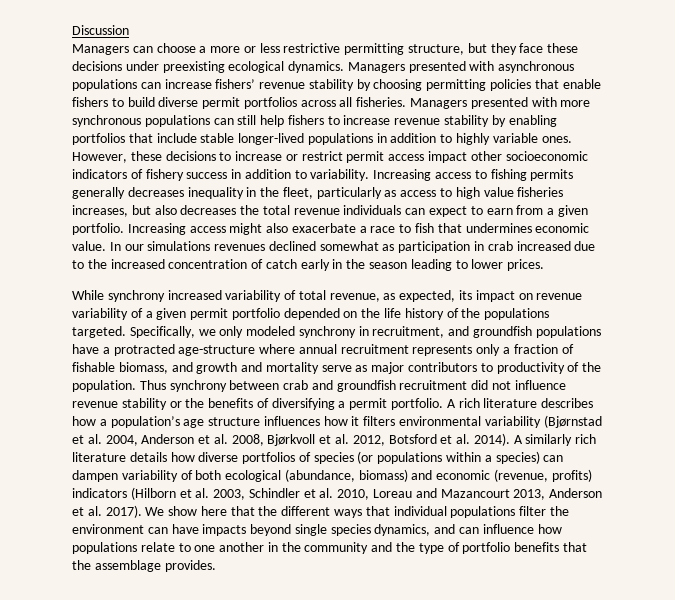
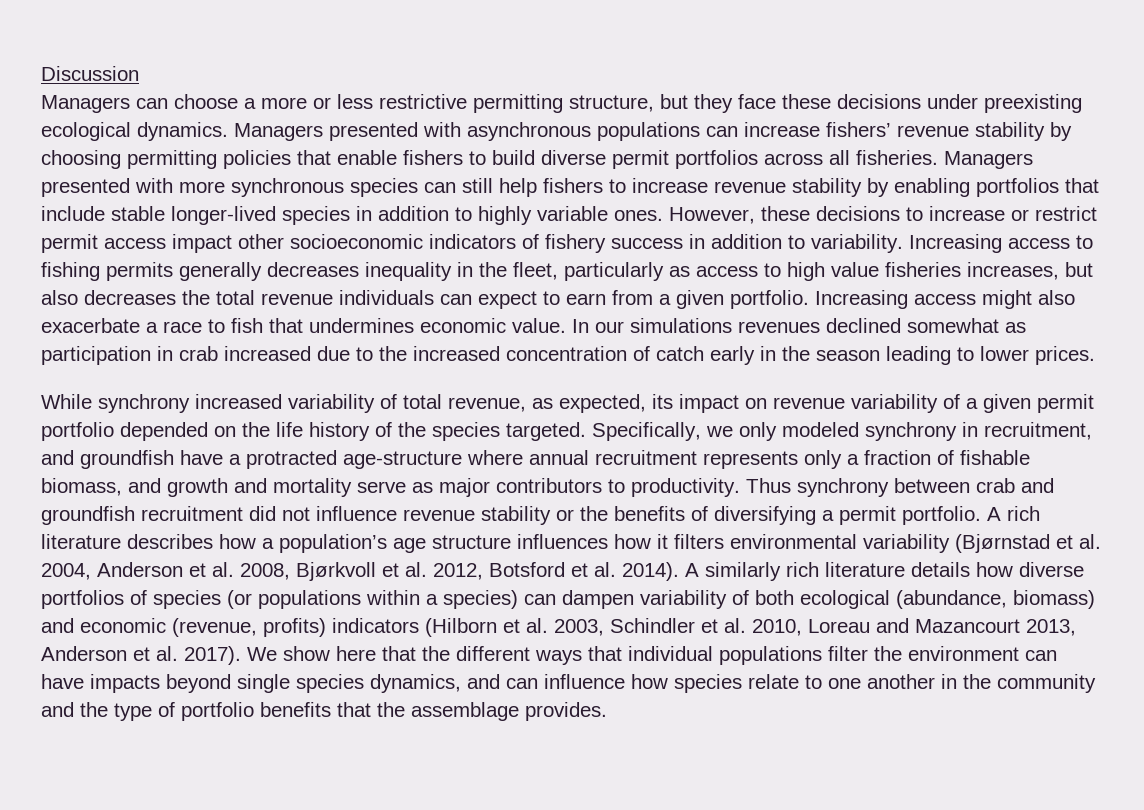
- Managers presented with more synchronous populations can still help fishers to increase revenue stability by enabling portfolios that include stable longer-lived populations in addition to highly variable ones.
+ Managers presented with more synchronous species can still help fishers to increase revenue stability by enabling portfolios that include stable longer-lived species in addition to highly variable ones.
- While synchrony increased variability of total revenue, as expected, its impact on revenue variability of a given permit portfolio depended on the life history of the populations targeted.
+ While synchrony increased variability of total revenue, as expected, its impact on revenue variability of a given permit portfolio depended on the life history of the species targeted.
- Specifically, we only modeled synchrony in recruitment, and groundfish populations have a protracted age-structure where annual recruitment represents only a fraction of fishable biomass, and growth and mortality serve as major contributors to productivity of the population.
+ Specifically, we only modeled synchrony in recruitment, and groundfish have a protracted age-structure where annual recruitment represents only a fraction of fishable biomass, and growth and mortality serve as major contributors to productivity.
- We show here that the different ways that individual populations filter the environment can have impacts beyond single species dynamics, and can influence how populations relate to one another in the community and the type of portfolio benefits that the assemblage provides.
+ We show here that the different ways that individual populations filter the environment can have impacts beyond single species dynamics, and can influence how species relate to one another in the community and the type of portfolio benefits that the assemblage provides.

